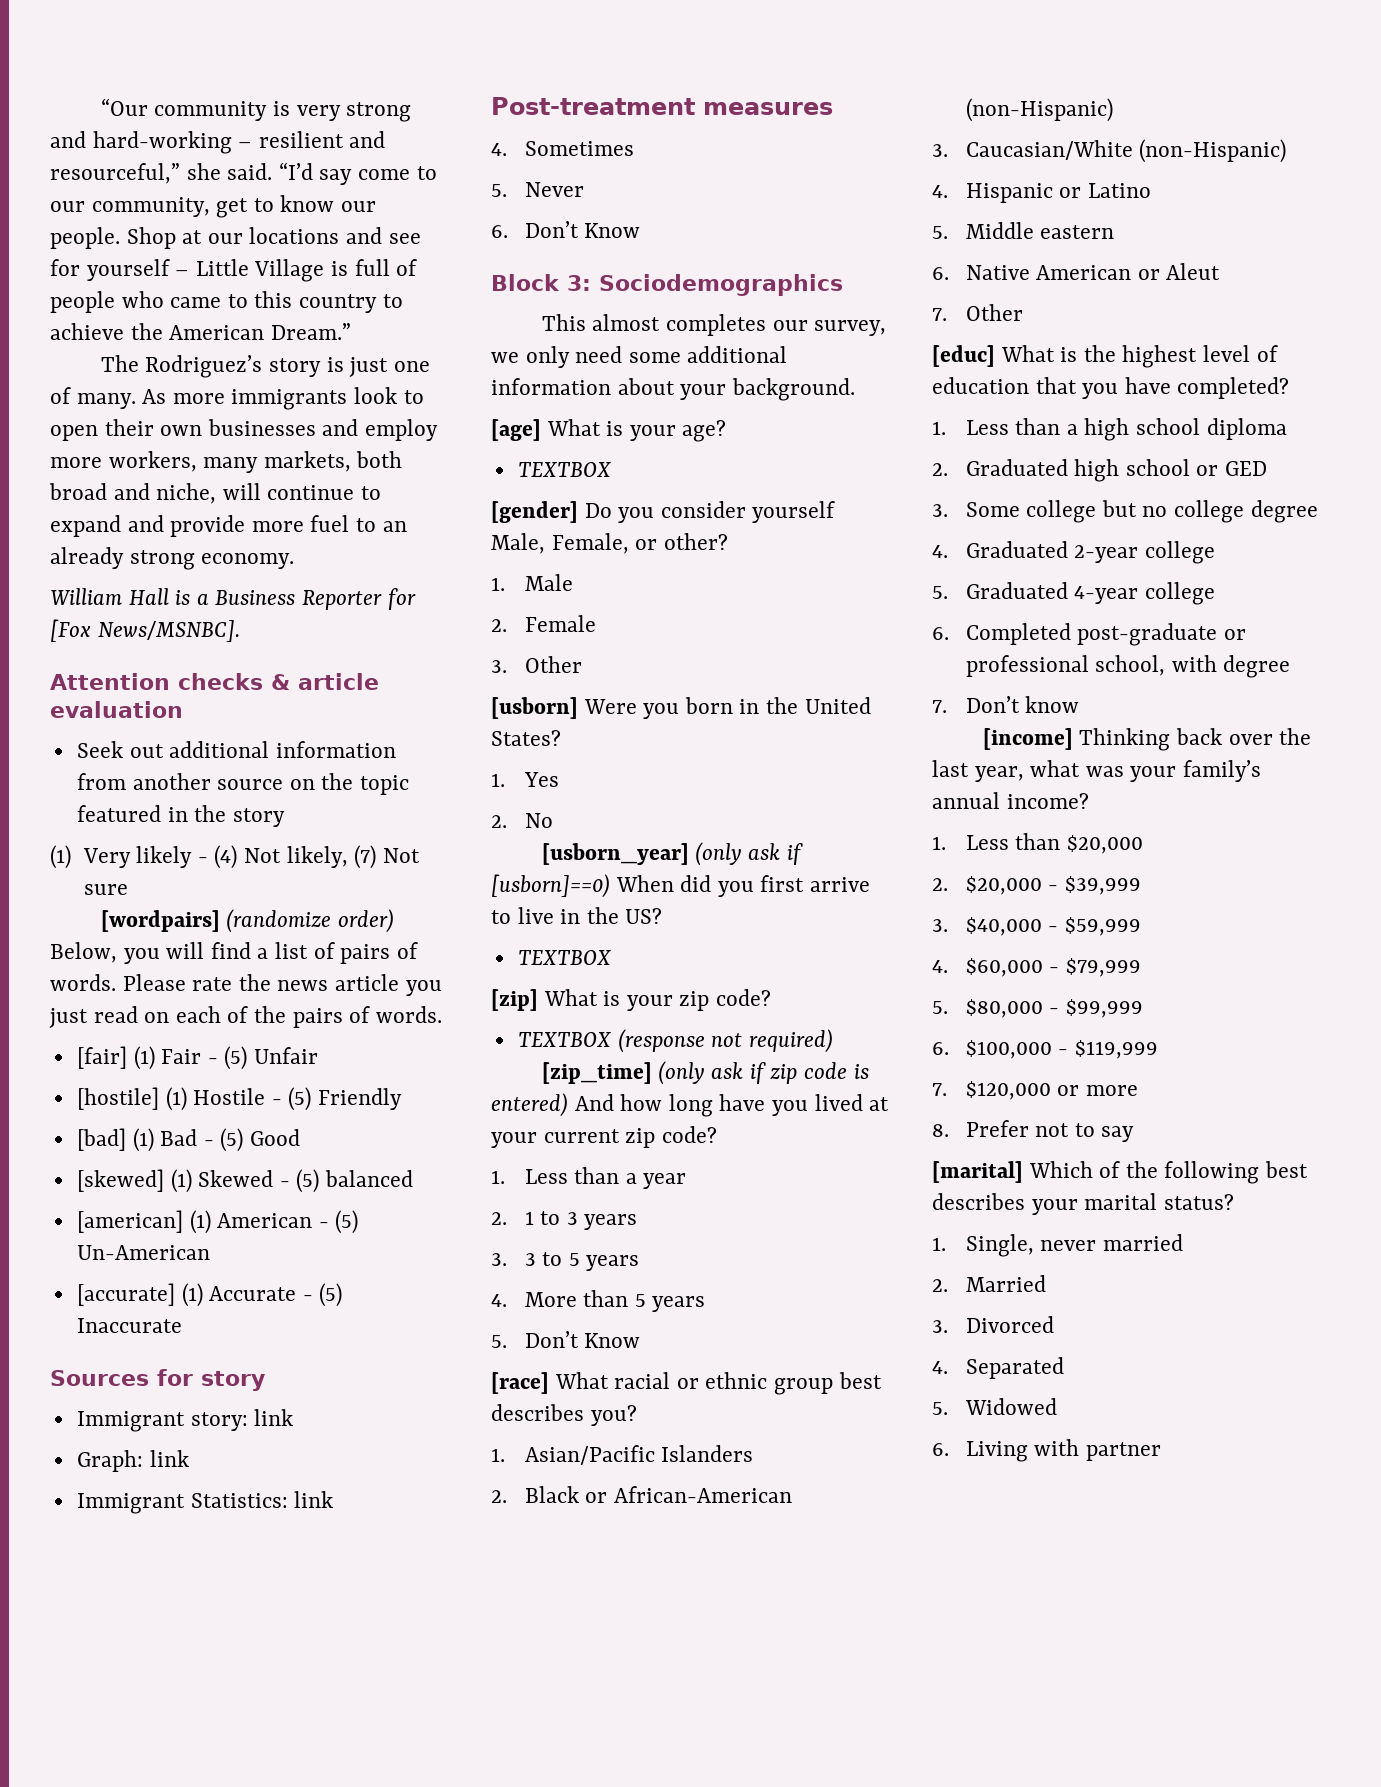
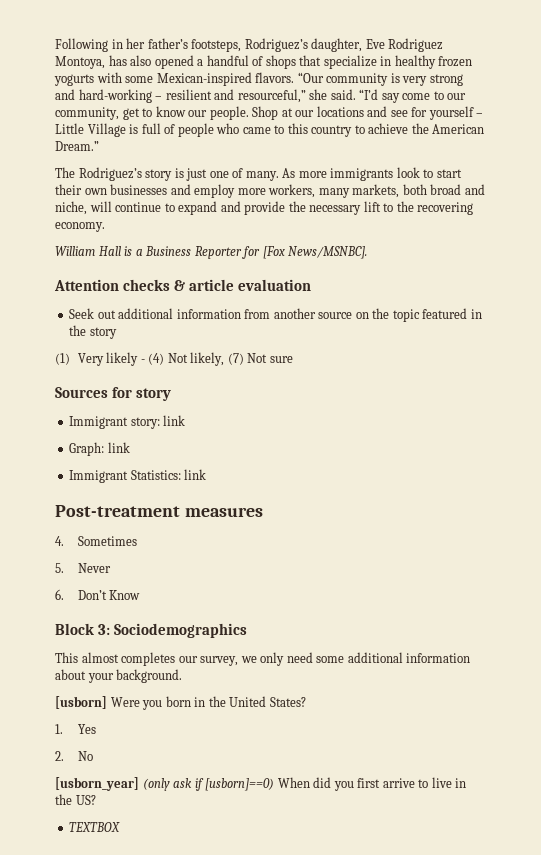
+ Following in her father’s footsteps, Rodriguez’s daughter, Eve Rodriguez Montoya, has also opened a handful of shops that specialize in healthy frozen yogurts with some Mexican-inspired flavors.
- As more immigrants look to open their own businesses and employ more workers, many markets, both broad and niche, will continue to expand and provide more fuel to an already strong economy.
+ As more immigrants look to start their own businesses and employ more workers, many markets, both broad and niche, will continue to expand and provide the necessary lift to the recovering economy.
- [wordpairs] (randomize order) Below, you will find a list of pairs of words. Please rate the news article you just read on each of the pairs of words.
- [fair] (1) Fair - (5) Unfair
- [hostile] (1) Hostile - (5) Friendly
- [bad] (1) Bad - (5) Good
- [skewed] (1) Skewed - (5) balanced
- [american] (1) American - (5) Un-American
- [accurate] (1) Accurate - (5) Inaccurate
- [age] What is your age?
- TEXTBOX
- [gender] Do you consider yourself Male, Female, or other?
- 1. Male
- 2. Female
- 3. Other
- [zip] What is your zip code?
- TEXTBOX (response not required)
- [zip_time] (only ask if zip code is entered) And how long have you lived at your current zip code?
- 1. Less than a year
- 2. 1 to 3 years
- 3. 3 to 5 years
- 4. More than 5 years
- 5. Don’t Know
- [race] What racial or ethnic group best describes you?
- 1. Asian/Pacific Islanders
- 2. Black or African-American (non-Hispanic)
- 3. Caucasian/White (non-Hispanic)
- 4. Hispanic or Latino
- 5. Middle eastern
- 6. Native American or Aleut
- 7. Other
- [educ] What is the highest level of education that you have completed?
- 1. Less than a high school diploma
- 2. Graduated high school or GED
- 3. Some college but no college degree
- 4. Graduated 2-year college
- 5. Graduated 4-year college
- 6. Completed post-graduate or professional school, with degree
- 7. Don’t know
- [income] Thinking back over the last year, what was your family’s annual income?
- 1. Less than $20,000
- 2. $20,000 - $39,999
- 3. $40,000 - $59,999
- 4. $60,000 - $79,999
- 5. $80,000 - $99,999
- 6. $100,000 - $119,999
- 7. $120,000 or more
- 8. Prefer not to say
- [marital] Which of the following best describes your marital status?
- 1. Single, never married
- 2. Married
- 3. Divorced
- 4. Separated
- 5. Widowed
- 6. Living with partner

